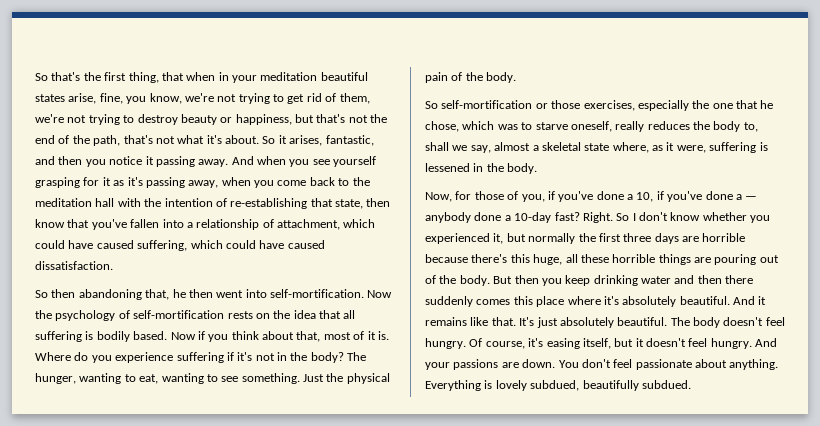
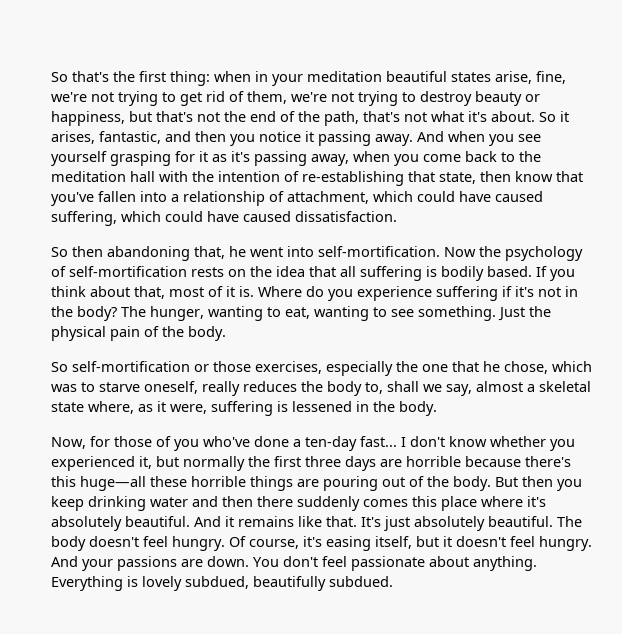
- So that's the first thing, that when in your meditation beautiful states arise, fine, you know, we're not trying to get rid of them, we're not trying to destroy beauty or happiness, but that's not the end of the path, that's not what it's about.
+ So that's the first thing: when in your meditation beautiful states arise, fine, we're not trying to get rid of them, we're not trying to destroy beauty or happiness, but that's not the end of the path, that's not what it's about.
- So then abandoning that, he then went into self-mortification.
+ So then abandoning that, he went into self-mortification.
- Now if you think about that, most of it is.
+ If you think about that, most of it is.
- Now, for those of you, if you've done a 10, if you've done a — anybody done a 10-day fast? Right. So I don't know whether you experienced it, but normally the first three days are horrible because there's this huge, all these horrible things are pouring out of the body.
+ Now, for those of you who've done a ten-day fast... I don't know whether you experienced it, but normally the first three days are horrible because there's this huge—all these horrible things are pouring out of the body.

